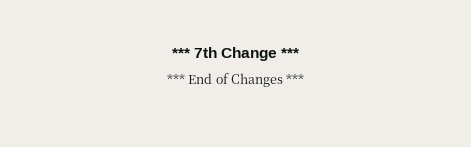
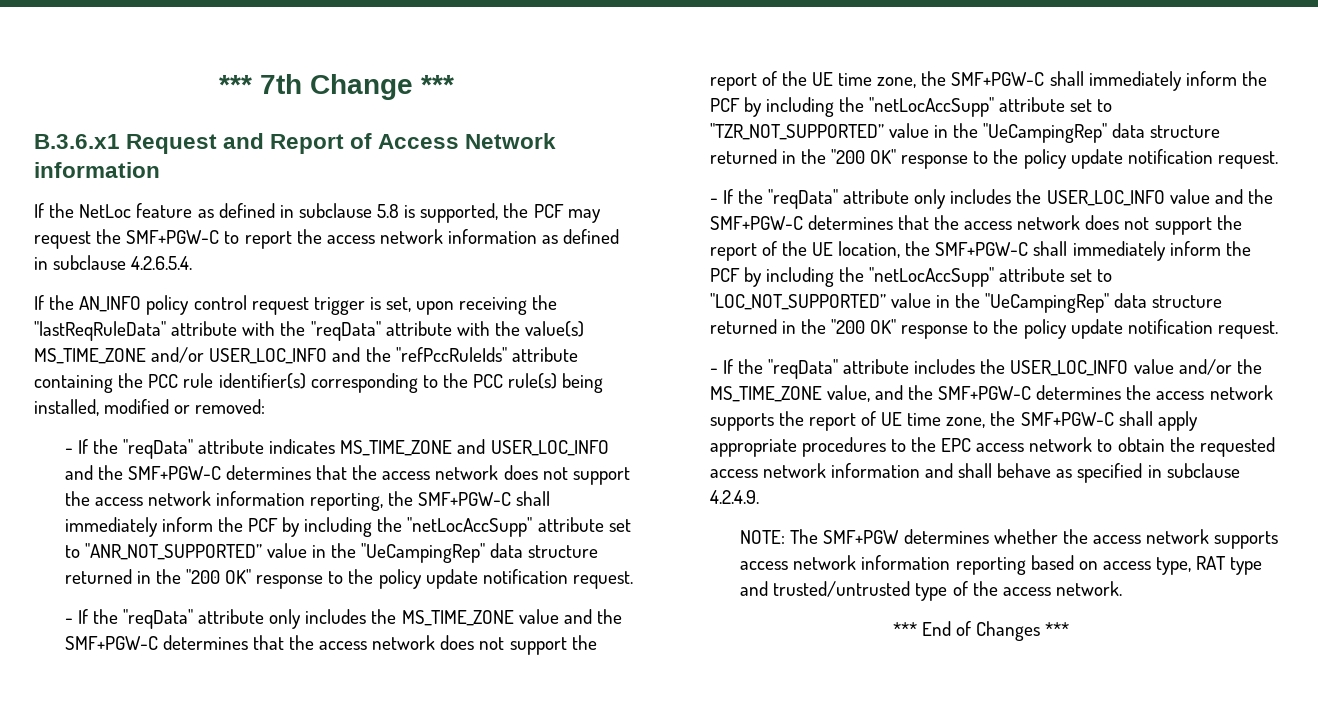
+ B.3.6.x1 Request and Report of Access Network information
+ If the NetLoc feature as defined in subclause 5.8 is supported, the PCF may request the SMF+PGW-C to report the access network information as defined in subclause 4.2.6.5.4.
+ If the AN_INFO policy control request trigger is set, upon receiving the "lastReqRuleData" attribute with the "reqData" attribute with the value(s) MS_TIME_ZONE and/or USER_LOC_INFO and the "refPccRuleIds" attribute containing the PCC rule identifier(s) corresponding to the PCC rule(s) being installed, modified or removed:
+ - If the "reqData" attribute indicates MS_TIME_ZONE and USER_LOC_INFO and the SMF+PGW-C determines that the access network does not support the access network information reporting, the SMF+PGW-C shall immediately inform the PCF by including the "netLocAccSupp" attribute set to "ANR_NOT_SUPPORTED” value in the "UeCampingRep" data structure returned in the "200 OK" response to the policy update notification request.
+ - If the "reqData" attribute only includes the MS_TIME_ZONE value and the SMF+PGW-C determines that the access network does not support the report of the UE time zone, the SMF+PGW-C shall immediately inform the PCF by including the "netLocAccSupp" attribute set to "TZR_NOT_SUPPORTED” value in the "UeCampingRep" data structure returned in the "200 OK" response to the policy update notification request.
+ - If the "reqData" attribute only includes the USER_LOC_INFO value and the SMF+PGW-C determines that the access network does not support the report of the UE location, the SMF+PGW-C shall immediately inform the PCF by including the "netLocAccSupp" attribute set to "LOC_NOT_SUPPORTED” value in the "UeCampingRep" data structure returned in the "200 OK" response to the policy update notification request.
+ - If the "reqData" attribute includes the USER_LOC_INFO value and/or the MS_TIME_ZONE value, and the SMF+PGW-C determines the access network supports the report of UE time zone, the SMF+PGW-C shall apply appropriate procedures to the EPC access network to obtain the requested access network information and shall behave as specified in subclause 4.2.4.9.
+ NOTE: The SMF+PGW determines whether the access network supports access network information reporting based on access type, RAT type and trusted/untrusted type of the access network.

